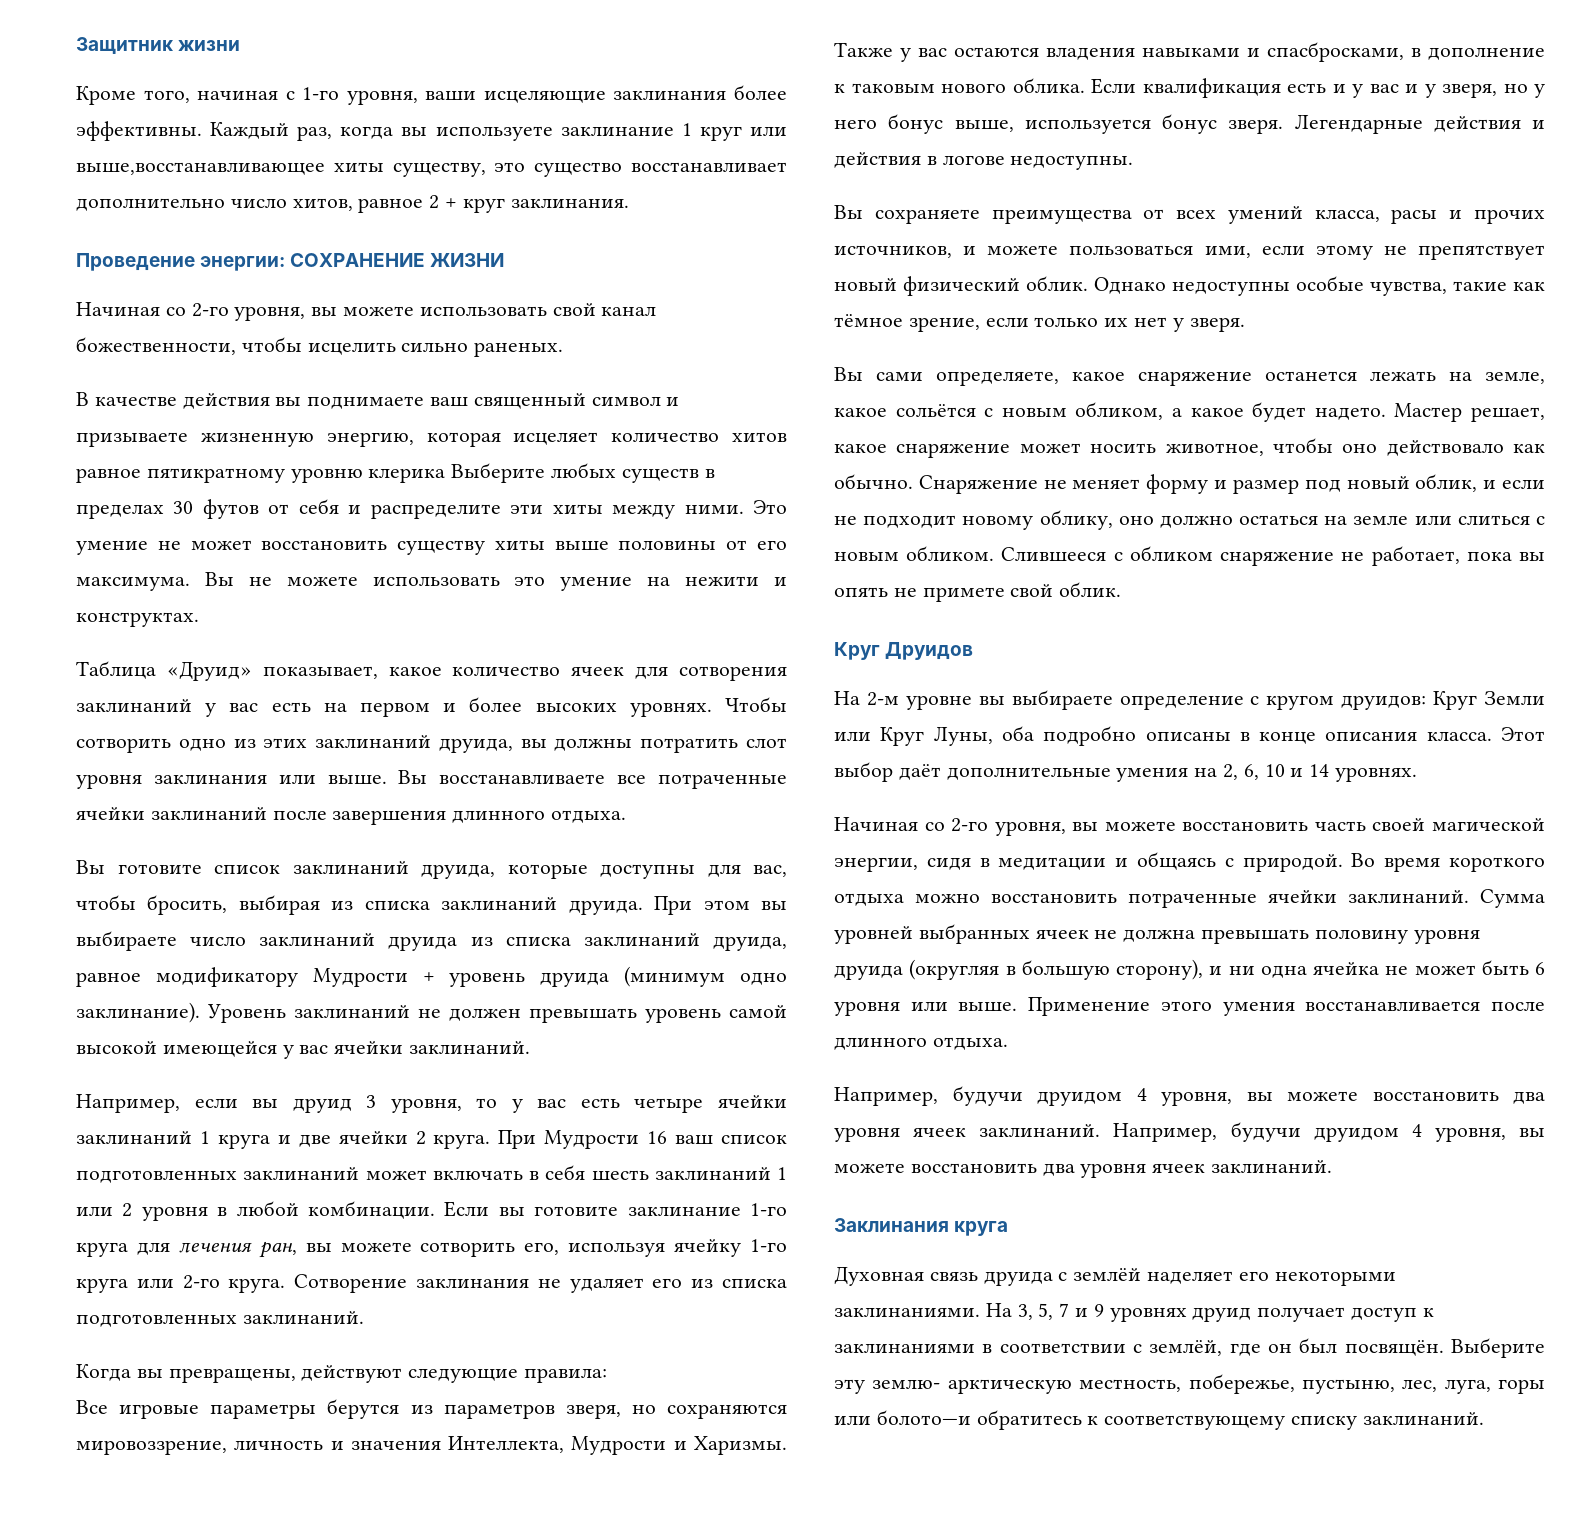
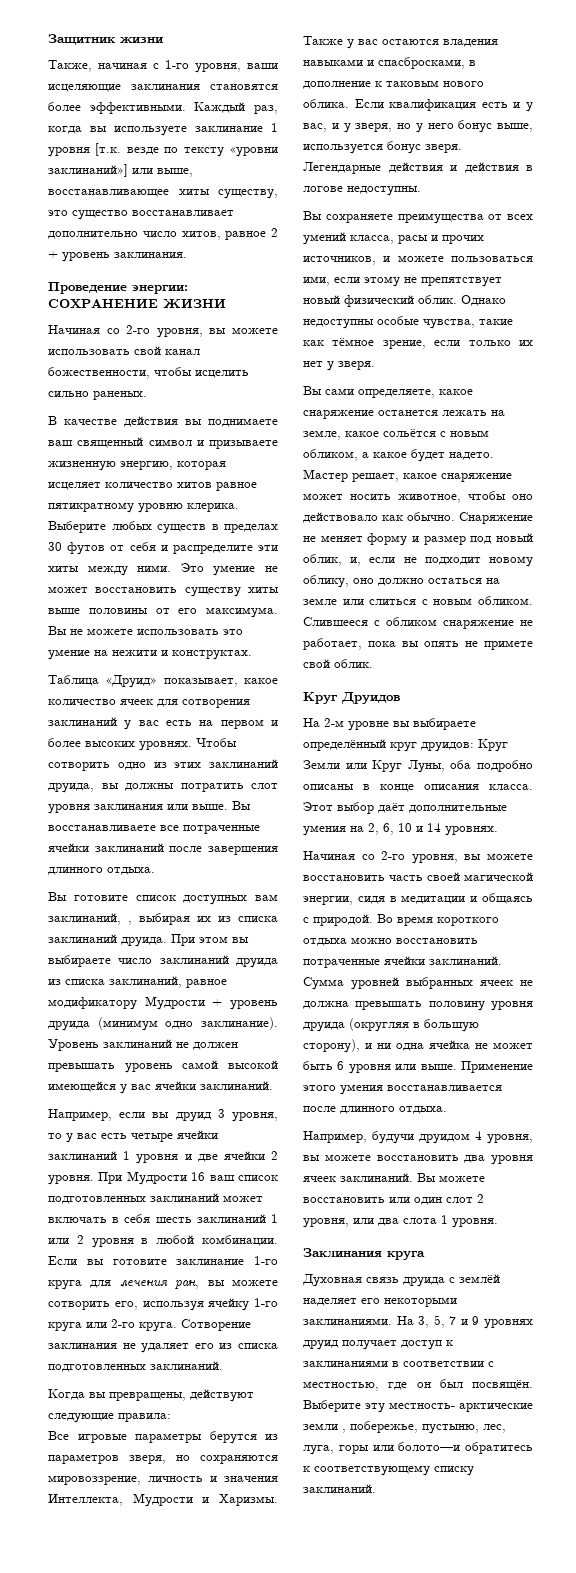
- Кроме того, начиная с 1-го уровня, ваши исцеляющие заклинания более эффективны.
+ Также, начиная с 1-го уровня, ваши исцеляющие заклинания становятся более эффективными.
- Каждый раз, когда вы используете заклинание 1 круг или выше,восстанавливающее хиты существу, это существо восстанавливает дополнительно число хитов, равное 2 + круг заклинания.
+ Каждый раз, когда вы используете заклинание 1 уровня [т.к. везде по тексту «уровни заклинаний»] или выше, восстанавливающее хиты существу, это существо восстанавливает дополнительно число хитов, равное 2 + уровень заклинания.
- В качестве действия вы поднимаете ваш священный символ и призываете жизненную энергию, которая исцеляет количество хитов равное пятикратному уровню клерика Выберите любых существ в пределах 30 футов от себя и распределите эти хиты между ними.
+ В качестве действия вы поднимаете ваш священный символ и призываете жизненную энергию, которая исцеляет количество хитов равное пятикратному уровню клерика. Выберите любых существ в пределах 30 футов от себя и распределите эти хиты между ними.
- Вы готовите список заклинаний друида, которые доступны для вас, чтобы бросить, выбирая из списка заклинаний друида.
+ Вы готовите список доступных вам заклинаний, , выбирая их из списка заклинаний друида.
- При этом вы выбираете число заклинаний друида из списка заклинаний друида, равное модификатору Мудрости + уровень друида (минимум одно заклинание).
+ При этом вы выбираете число заклинаний друида из списка заклинаний, равное модификатору Мудрости + уровень друида (минимум одно заклинание).
- Например, если вы друид 3 уровня, то у вас есть четыре ячейки заклинаний 1 круга и две ячейки 2 круга.
+ Например, если вы друид 3 уровня, то у вас есть четыре ячейки заклинаний 1 уровня и две ячейки 2 уровня.
- Если квалификация есть и у вас и у зверя, но у него бонус выше, используется бонус зверя.
+ Если квалификация есть и у вас, и у зверя, но у него бонус выше, используется бонус зверя.
- Снаряжение не меняет форму и размер под новый облик, и если не подходит новому облику, оно должно остаться на земле или слиться с новым обликом.
+ Снаряжение не меняет форму и размер под новый облик, и, если не подходит новому облику, оно должно остаться на земле или слиться с новым обликом.
- На 2-м уровне вы выбираете определение с кругом друидов: Круг Земли или Круг Луны, оба подробно описаны в конце описания класса.
+ На 2-м уровне вы выбираете определённый круг друидов: Круг Земли или Круг Луны, оба подробно описаны в конце описания класса.
- Например, будучи друидом 4 уровня, вы можете восстановить два уровня ячеек заклинаний. Например, будучи друидом 4 уровня, вы можете восстановить два уровня ячеек заклинаний.
+ Например, будучи друидом 4 уровня, вы можете восстановить два уровня ячеек заклинаний. Вы можете восстановить или один слот 2 уровня, или два слота 1 уровня.
- На 3, 5, 7 и 9 уровнях друид получает доступ к заклинаниями в соответствии с землёй, где он был посвящён.
+ На 3, 5, 7 и 9 уровнях друид получает доступ к заклинаниями в соответствии с местностью, где он был посвящён.
- Выберите эту землю- арктическую местность, побережье, пустыню, лес, луга, горы или болото—и обратитесь к соответствующему списку заклинаний.
+ Выберите эту местность- арктические земли , побережье, пустыню, лес, луга, горы или болото—и обратитесь к соответствующему списку заклинаний.

